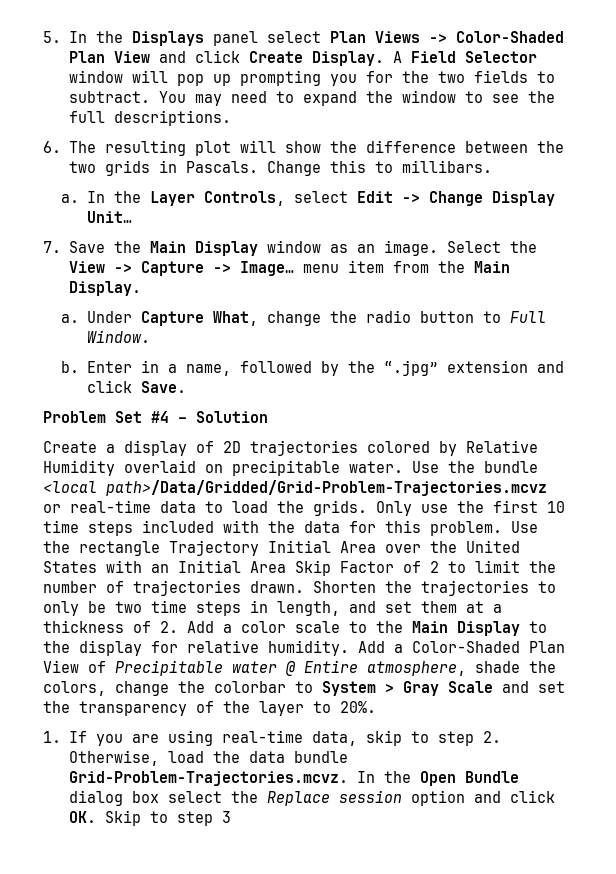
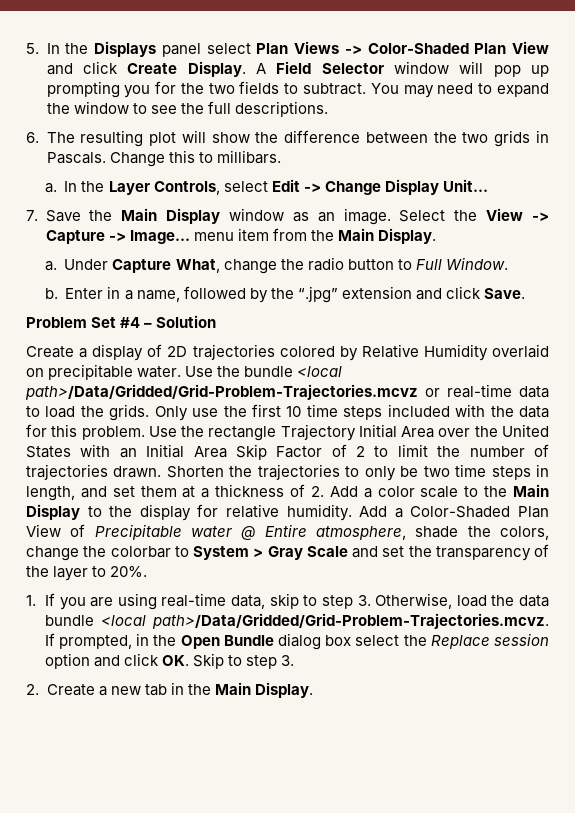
- 1. If you are using real-time data, skip to step 2. Otherwise, load the data bundle Grid-Problem-Trajectories.mcvz. In the Open Bundle dialog box select the Replace session option and click OK. Skip to step 3
+ 1. If you are using real-time data, skip to step 3. Otherwise, load the data bundle <local path>/Data/Gridded/Grid-Problem-Trajectories.mcvz. If prompted, in the Open Bundle dialog box select the Replace session option and click OK. Skip to step 3.
+ 2. Create a new tab in the Main Display.

